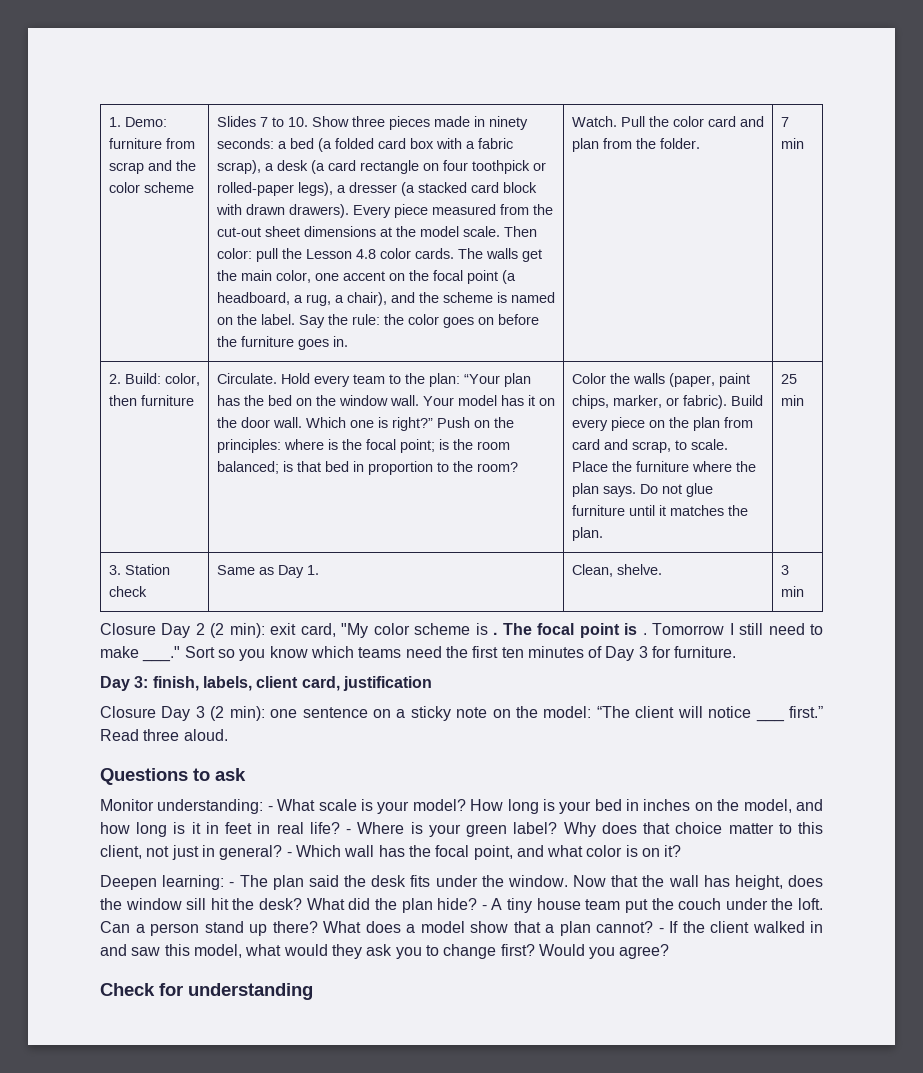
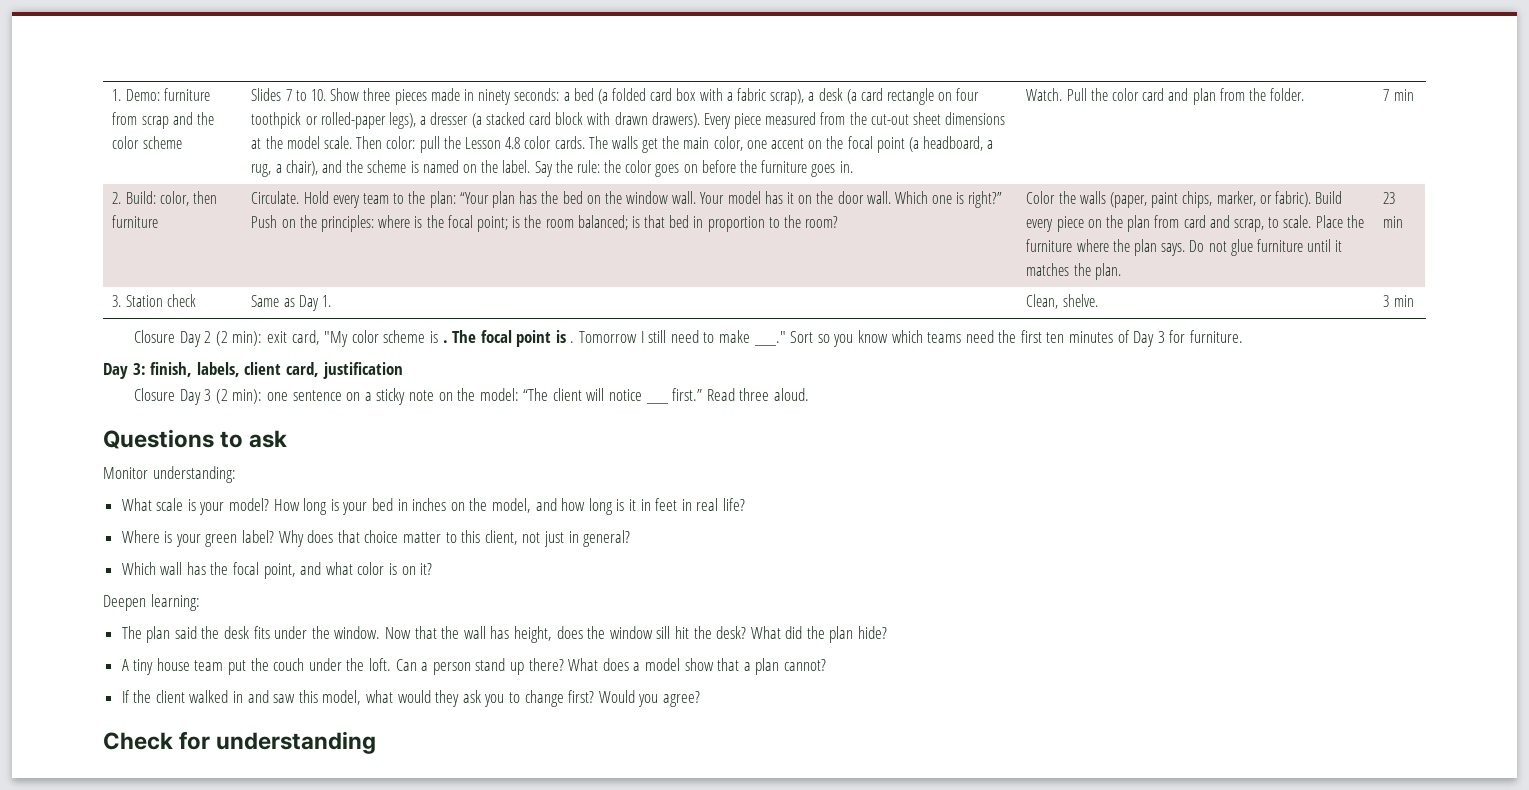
- 25 min
+ 23 min
- Monitor understanding: - What scale is your model?
+ Monitor understanding:
+ What scale is your model?
- How long is your bed in inches on the model, and how long is it in feet in real life? - Where is your green label?
+ How long is your bed in inches on the model, and how long is it in feet in real life?
+ Where is your green label?
- Why does that choice matter to this client, not just in general? - Which wall has the focal point, and what color is on it?
+ Why does that choice matter to this client, not just in general?
+ Which wall has the focal point, and what color is on it?
- Deepen learning: - The plan said the desk fits under the window.
+ Deepen learning:
+ The plan said the desk fits under the window.
- What did the plan hide? - A tiny house team put the couch under the loft.
+ What did the plan hide?
+ A tiny house team put the couch under the loft.
- What does a model show that a plan cannot? - If the client walked in and saw this model, what would they ask you to change first?
+ What does a model show that a plan cannot?
+ If the client walked in and saw this model, what would they ask you to change first?

